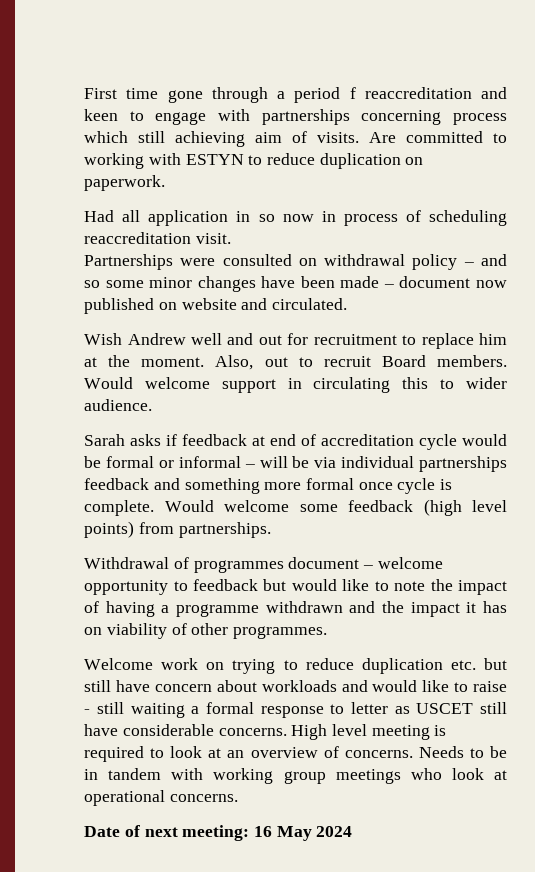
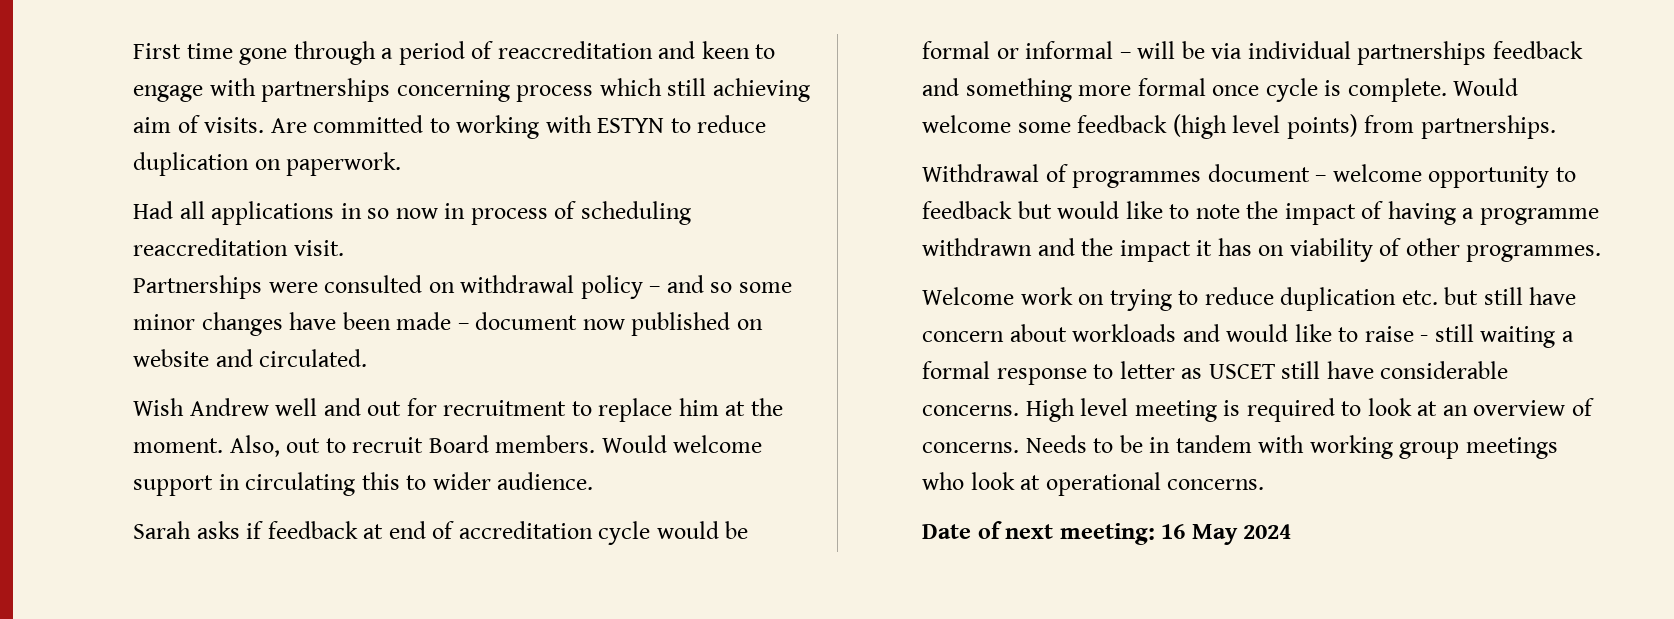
- First time gone through a period f reaccreditation and keen to engage with partnerships concerning process which still achieving aim of visits.
+ First time gone through a period of reaccreditation and keen to engage with partnerships concerning process which still achieving aim of visits.
- Had all application in so now in process of scheduling reaccreditation visit.
+ Had all applications in so now in process of scheduling reaccreditation visit.

